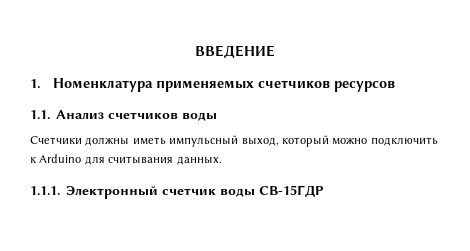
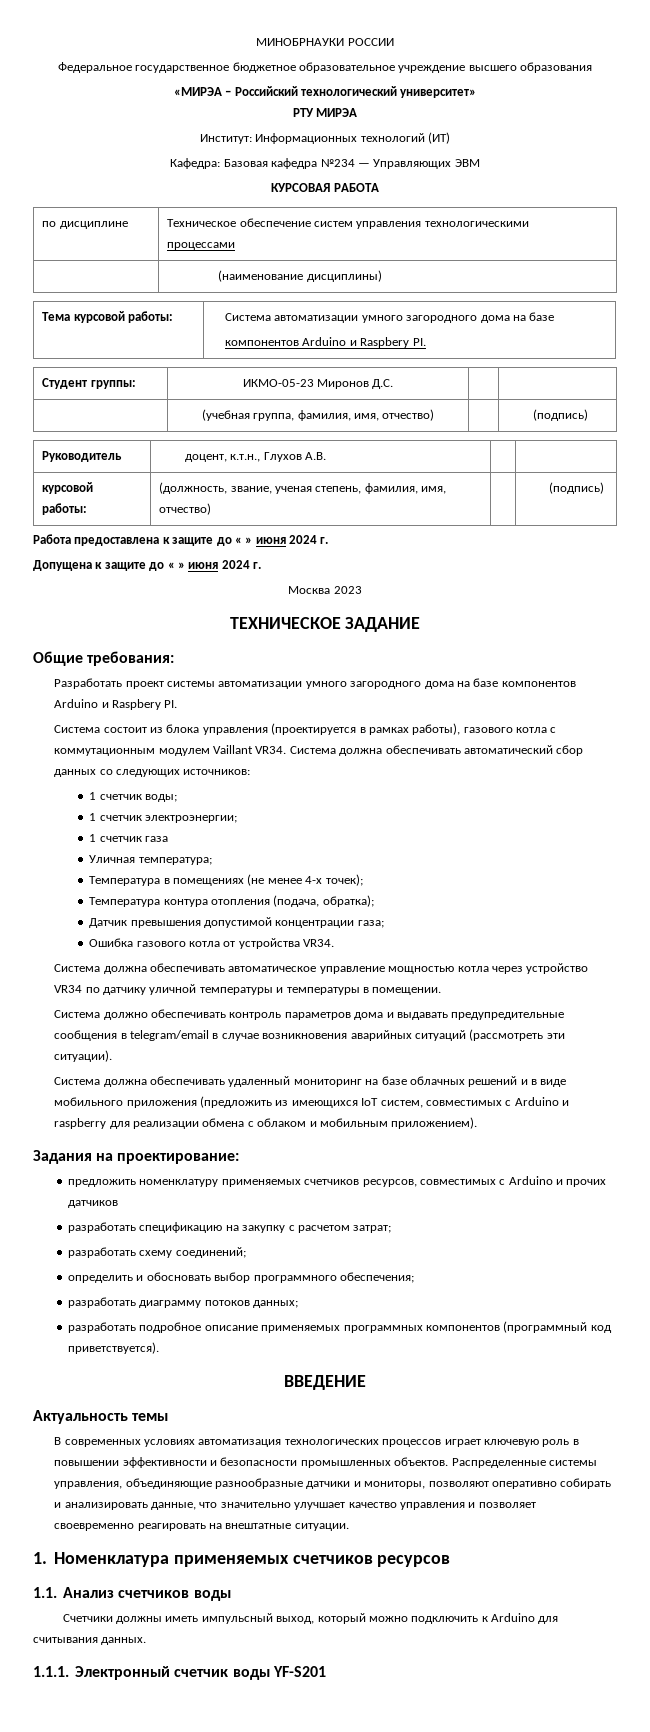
+ МИНОБРНАУКИ РОССИИ
+ Федеральное государственное бюджетное образовательное учреждение высшего образования
+ «МИРЭА – Российский технологический университет»
+ РТУ МИРЭА
+ Институт: Информационных технологий (ИТ)
+ Кафедра: Базовая кафедра №234 — Управляющих ЭВМ
+ КУРСОВАЯ РАБОТА
+ по дисциплине | Техническое обеспечение систем управления технологическими
+ процессами
+ | (наименование дисциплины)
+ Тема курсовой работы: | Система автоматизации умного загородного дома на базе
+ компонентов Arduino и Raspbery PI.
+ Студент группы: | ИКМО-05-23 Миронов Д.С. | |
+ | (учебная группа, фамилия, имя, отчество) | | (подпись)
+ Руководитель | доцент, к.т.н., Глухов А.В. | |
+ курсовой работы: | (должность, звание, ученая степень, фамилия, имя, отчество) | | (подпись)
+ Работа предоставлена к защите до « » июня 2024 г.
+ Допущена к защите до « » июня 2024 г.
+ Москва 2023
+ ТЕХНИЧЕСКОЕ ЗАДАНИЕ
+ Общие требования:
+ Разработать проект системы автоматизации умного загородного дома на базе компонентов Arduino и Raspbery PI.
+ Система состоит из блока управления (проектируется в рамках работы), газового котла с коммутационным модулем Vaillant VR34. Система должна обеспечивать автоматический сбор данных со следующих источников:
+ 1 счетчик воды;
+ 1 счетчик электроэнергии;
+ 1 счетчик газа
+ Уличная температура;
+ Температура в помещениях (не менее 4-х точек);
+ Температура контура отопления (подача, обратка);
+ Датчик превышения допустимой концентрации газа;
+ Ошибка газового котла от устройства VR34.
+ Система должна обеспечивать автоматическое управление мощностью котла через устройство VR34 по датчику уличной температуры и температуры в помещении.
+ Система должно обеспечивать контроль параметров дома и выдавать предупредительные сообщения в telegram/email в случае возникновения аварийных ситуаций (рассмотреть эти ситуации).
+ Система должна обеспечивать удаленный мониторинг на базе облачных решений и в виде мобильного приложения (предложить из имеющихся IoT систем, совместимых с Arduino и raspberry для реализации обмена с облаком и мобильным приложением).
+ Задания на проектирование:
+ предложить номенклатуру применяемых счетчиков ресурсов, совместимых с Arduino и прочих датчиков
+ разработать спецификацию на закупку с расчетом затрат;
+ разработать схему соединений;
+ определить и обосновать выбор программного обеспечения;
+ разработать диаграмму потоков данных;
+ разработать подробное описание применяемых программных компонентов (программный код приветствуется).
  ВВЕДЕНИЕ
+ Актуальность темы
+ В современных условиях автоматизация технологических процессов играет ключевую роль в повышении эффективности и безопасности промышленных объектов. Распределенные системы управления, объединяющие разнообразные датчики и мониторы, позволяют оперативно собирать и анализировать данные, что значительно улучшает качество управления и позволяет своевременно реагировать на внештатные ситуации.
- 1.1.1. Электронный счетчик воды СВ-15ГДР
+ 1.1.1. Электронный счетчик воды YF-S201

